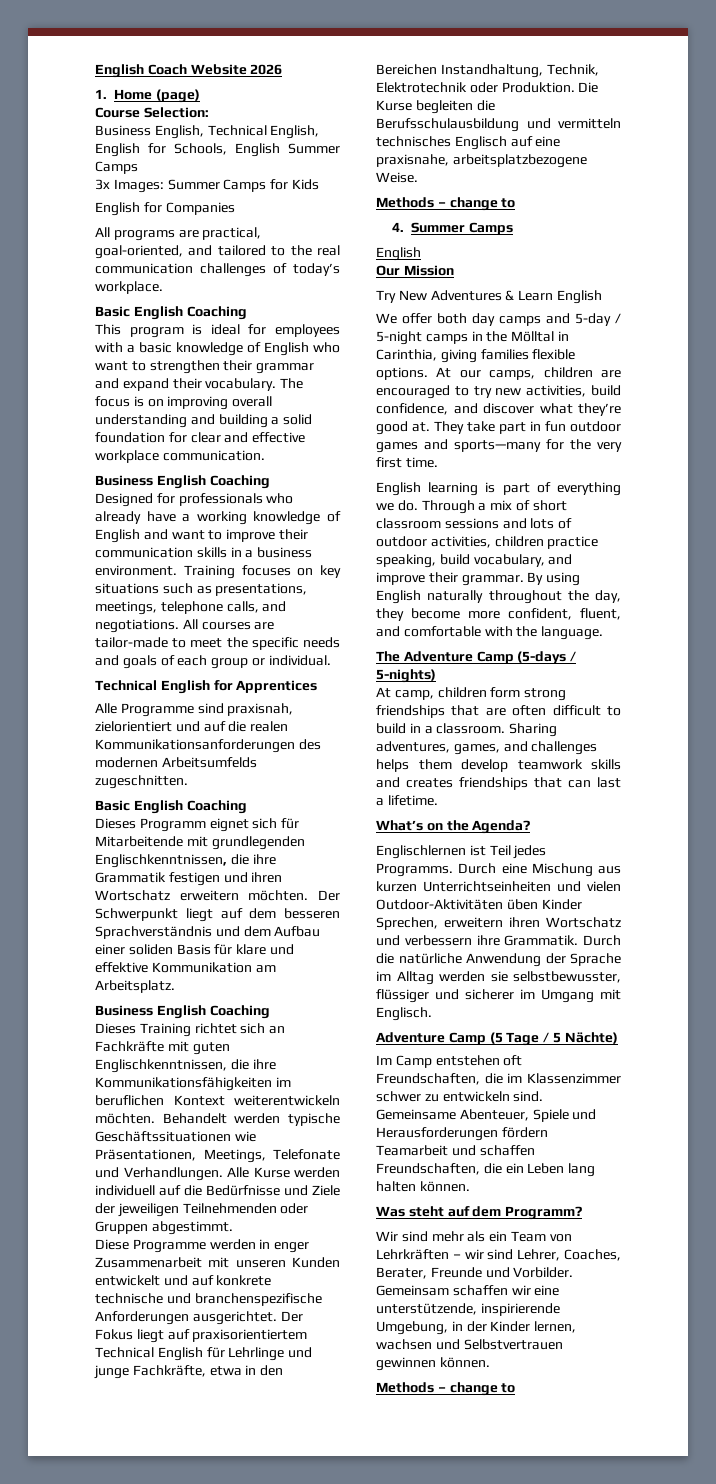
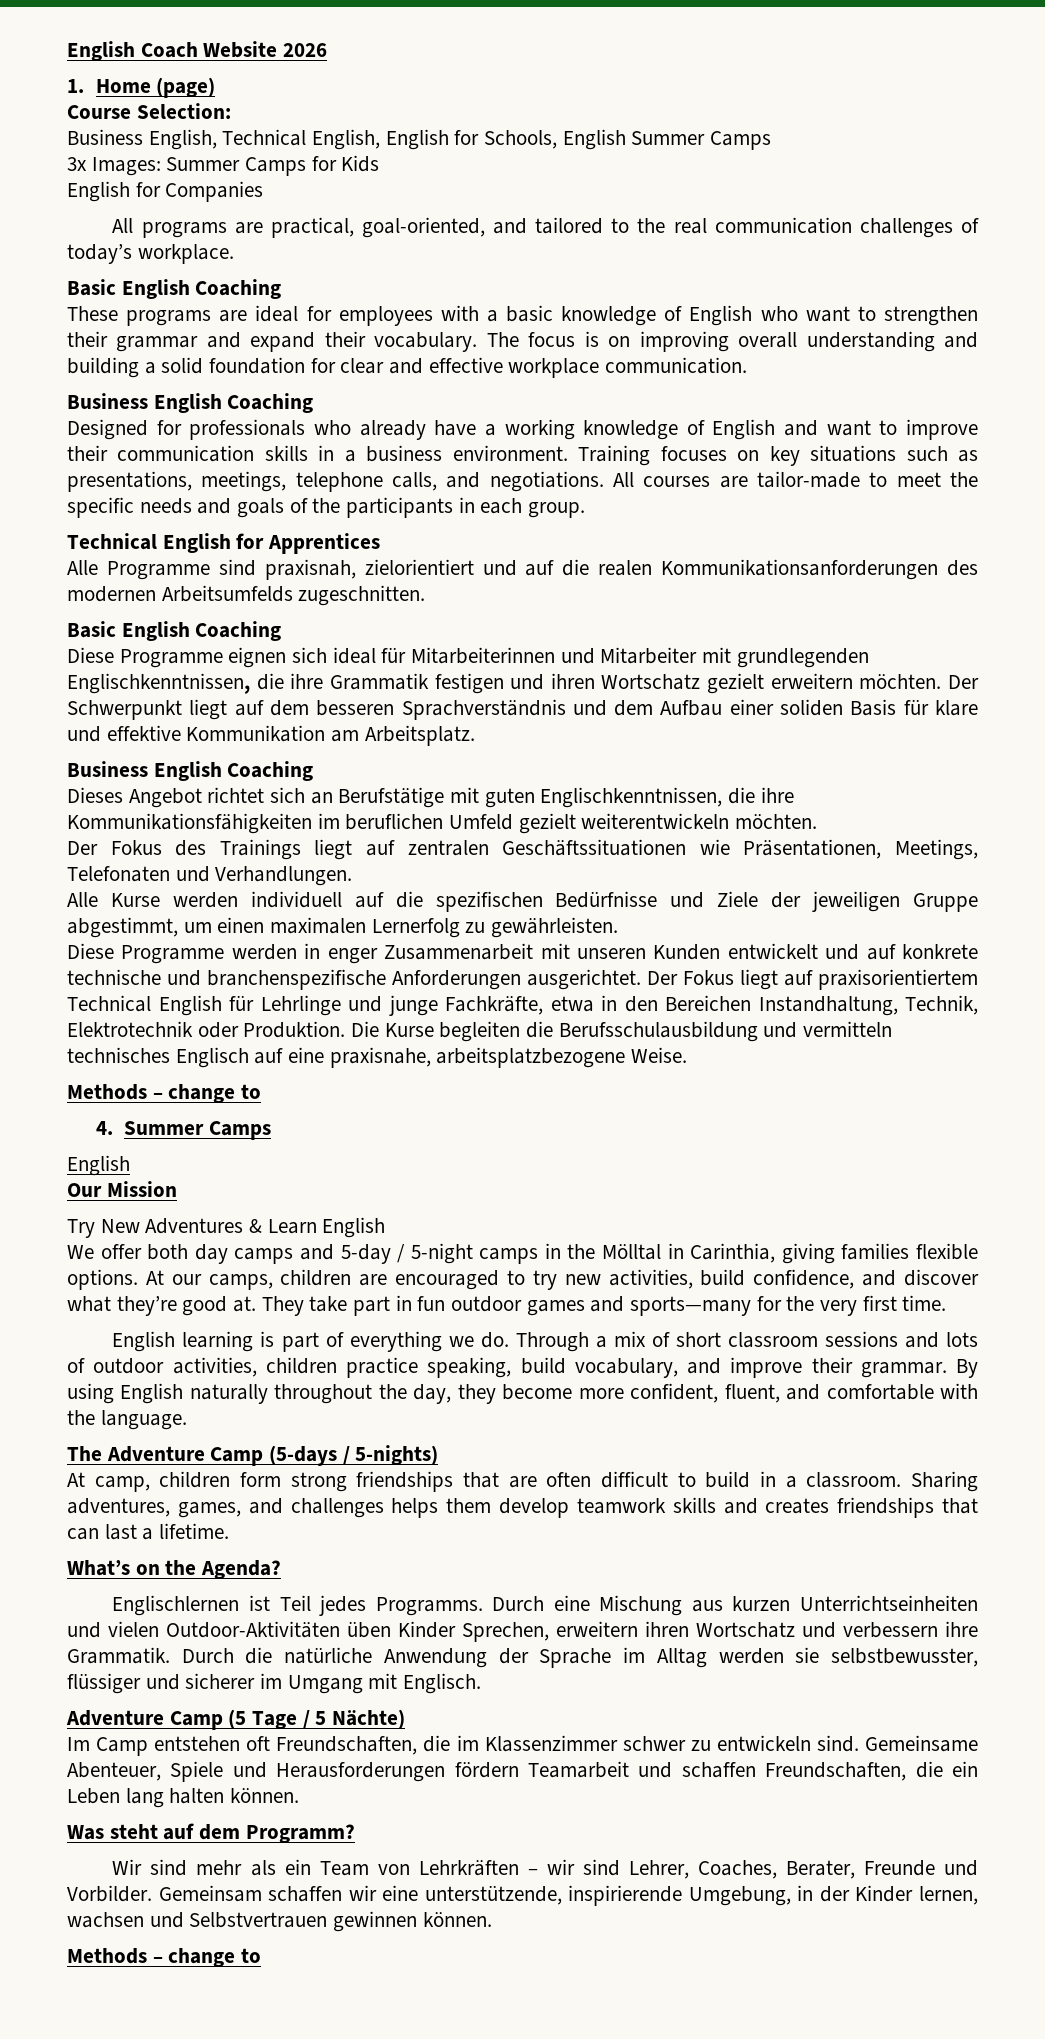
- This program is ideal for employees with a basic knowledge of English who want to strengthen their grammar and expand their vocabulary.
+ These programs are ideal for employees with a basic knowledge of English who want to strengthen their grammar and expand their vocabulary.
- All courses are tailor-made to meet the specific needs and goals of each group or individual.
+ All courses are tailor-made to meet the specific needs and goals of the participants in each group.
- Dieses Programm eignet sich für Mitarbeitende mit grundlegenden Englischkenntnissen, die ihre Grammatik festigen und ihren Wortschatz erweitern möchten.
+ Diese Programme eignen sich ideal für Mitarbeiterinnen und Mitarbeiter mit grundlegenden Englischkenntnissen, die ihre Grammatik festigen und ihren Wortschatz gezielt erweitern möchten.
- Dieses Training richtet sich an Fachkräfte mit guten Englischkenntnissen, die ihre Kommunikationsfähigkeiten im beruflichen Kontext weiterentwickeln möchten. Behandelt werden typische Geschäftssituationen wie Präsentationen, Meetings, Telefonate und Verhandlungen. Alle Kurse werden individuell auf die Bedürfnisse und Ziele der jeweiligen Teilnehmenden oder Gruppen abgestimmt.
+ Dieses Angebot richtet sich an Berufstätige mit guten Englischkenntnissen, die ihre Kommunikationsfähigkeiten im beruflichen Umfeld gezielt weiterentwickeln möchten.
+ Der Fokus des Trainings liegt auf zentralen Geschäftssituationen wie Präsentationen, Meetings, Telefonaten und Verhandlungen.
+ Alle Kurse werden individuell auf die spezifischen Bedürfnisse und Ziele der jeweiligen Gruppe abgestimmt, um einen maximalen Lernerfolg zu gewährleisten.

